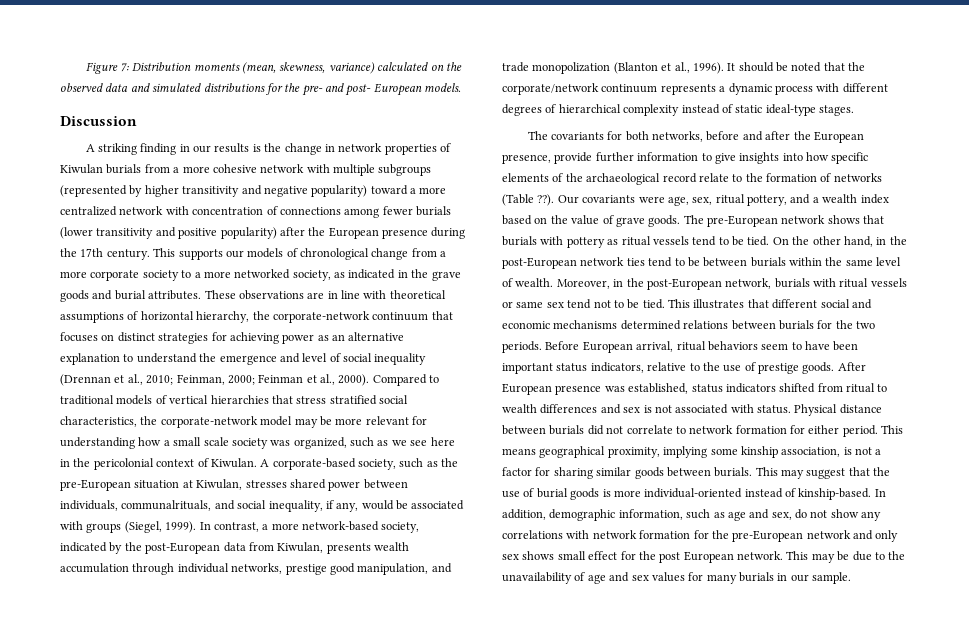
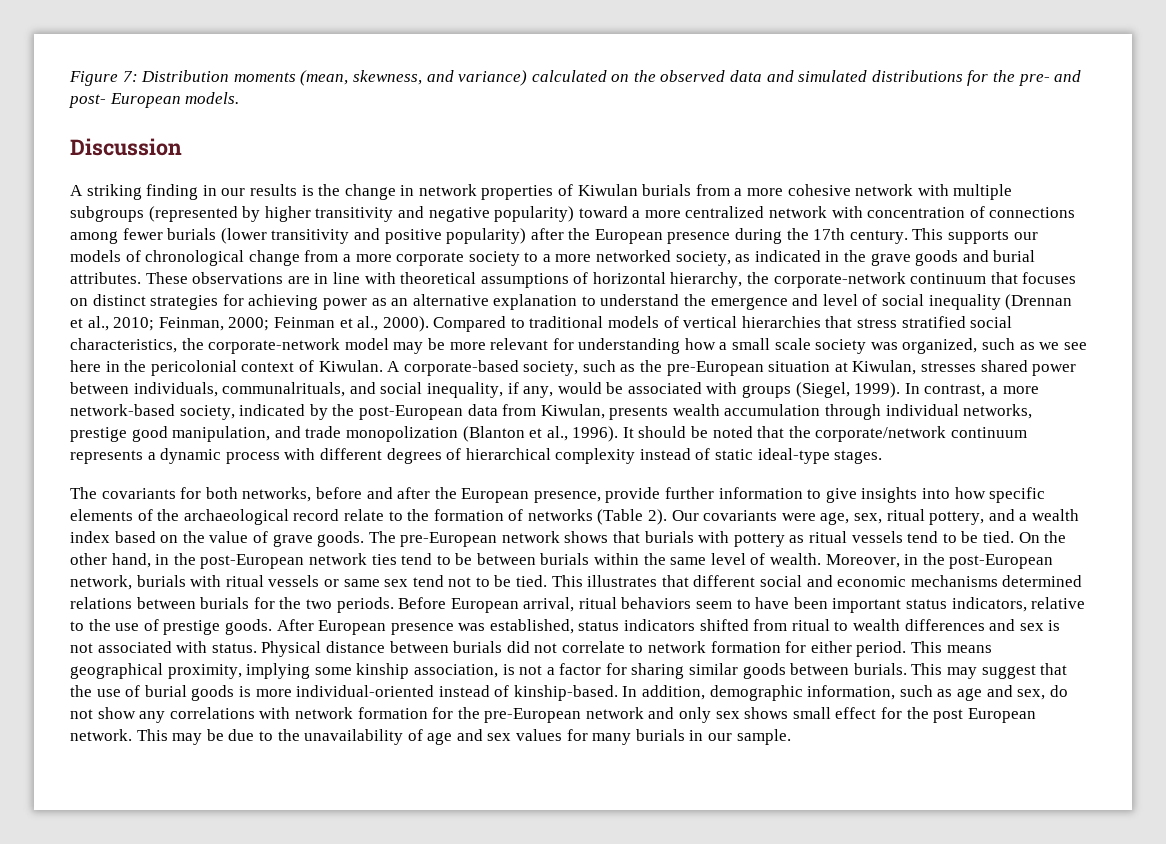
- Figure 7: Distribution moments (mean, skewness, variance) calculated on the observed data and simulated distributions for the pre- and post- European models.
+ Figure 7: Distribution moments (mean, skewness, and variance) calculated on the observed data and simulated distributions for the pre- and post- European models.
- The covariants for both networks, before and after the European presence, provide further information to give insights into how specific elements of the archaeological record relate to the formation of networks (Table ??).
+ The covariants for both networks, before and after the European presence, provide further information to give insights into how specific elements of the archaeological record relate to the formation of networks (Table 2).

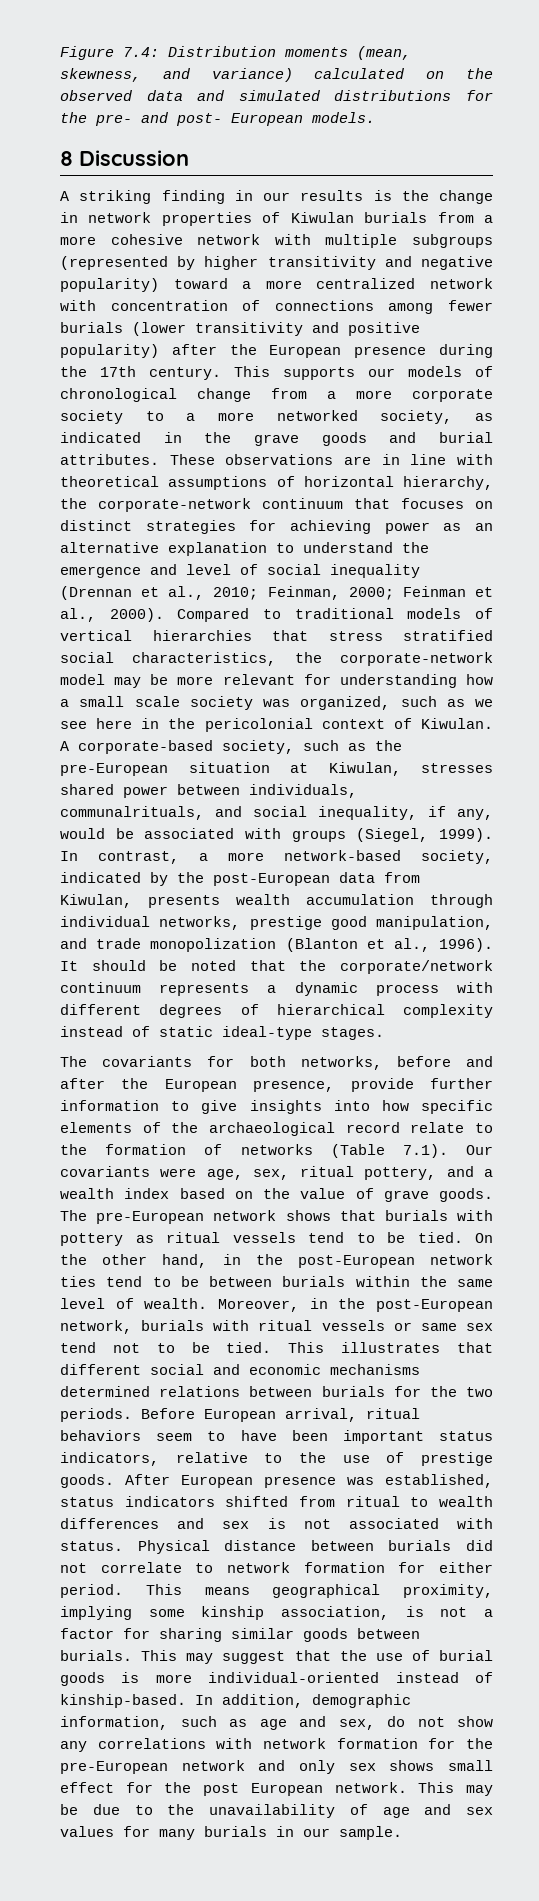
- Figure 7: Distribution moments (mean, skewness, and variance) calculated on the observed data and simulated distributions for the pre- and post- European models.
+ Figure 7.4: Distribution moments (mean, skewness, and variance) calculated on the observed data and simulated distributions for the pre- and post- European models.
- Discussion
+ 8 Discussion
- The covariants for both networks, before and after the European presence, provide further information to give insights into how specific elements of the archaeological record relate to the formation of networks (Table 2). Our covariants were age, sex, ritual pottery, and a wealth index based on the value of grave goods.
+ The covariants for both networks, before and after the European presence, provide further information to give insights into how specific elements of the archaeological record relate to the formation of networks (Table 7.1). Our covariants were age, sex, ritual pottery, and a wealth index based on the value of grave goods.

